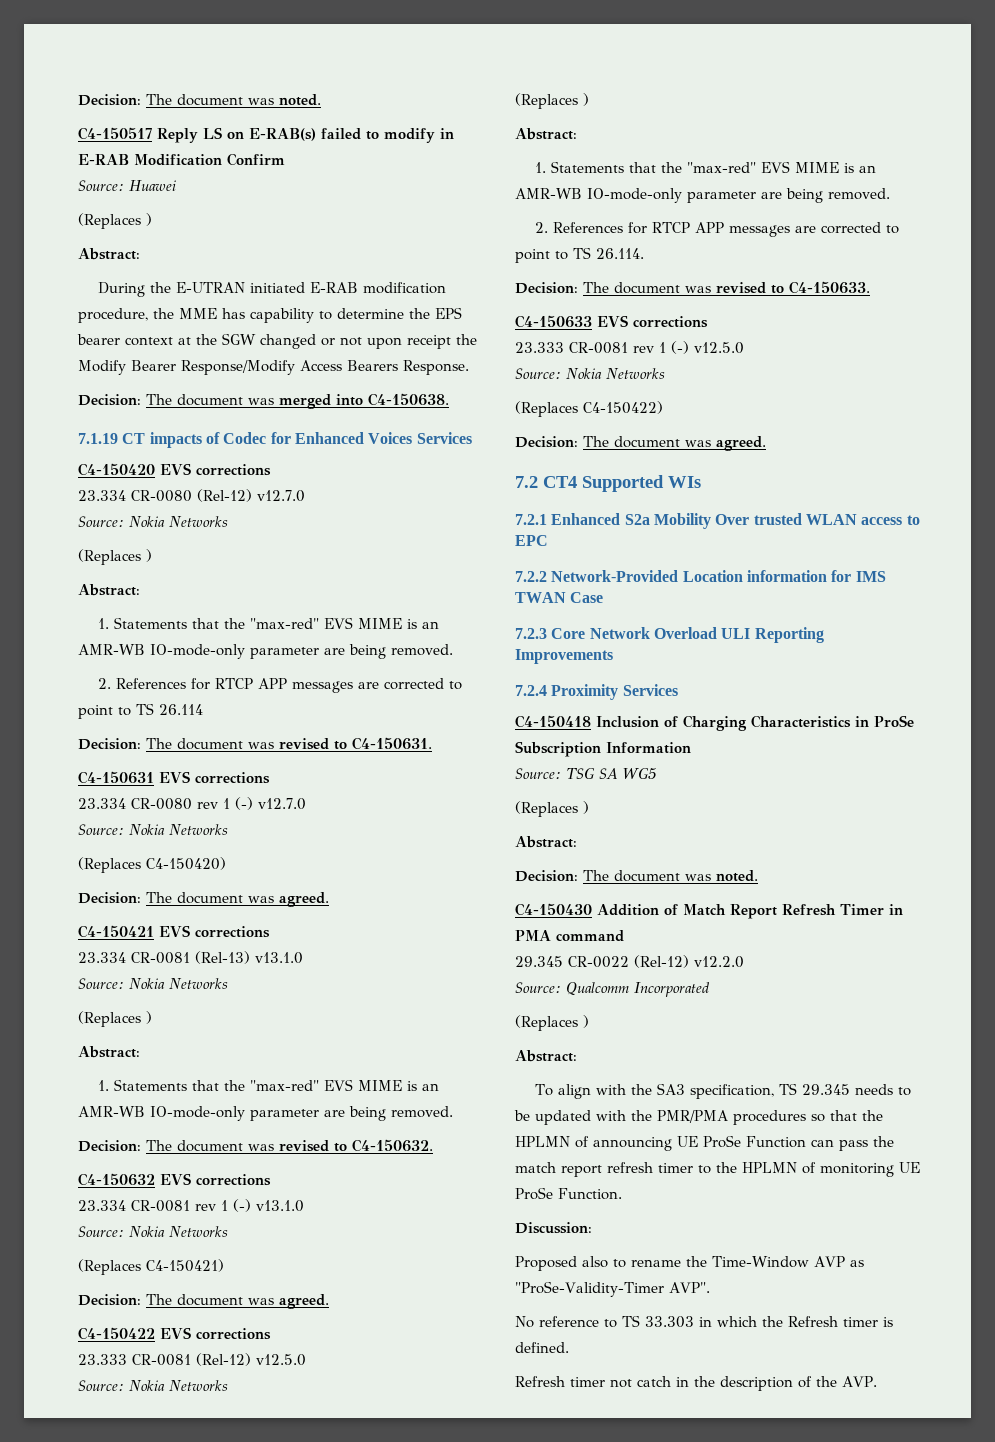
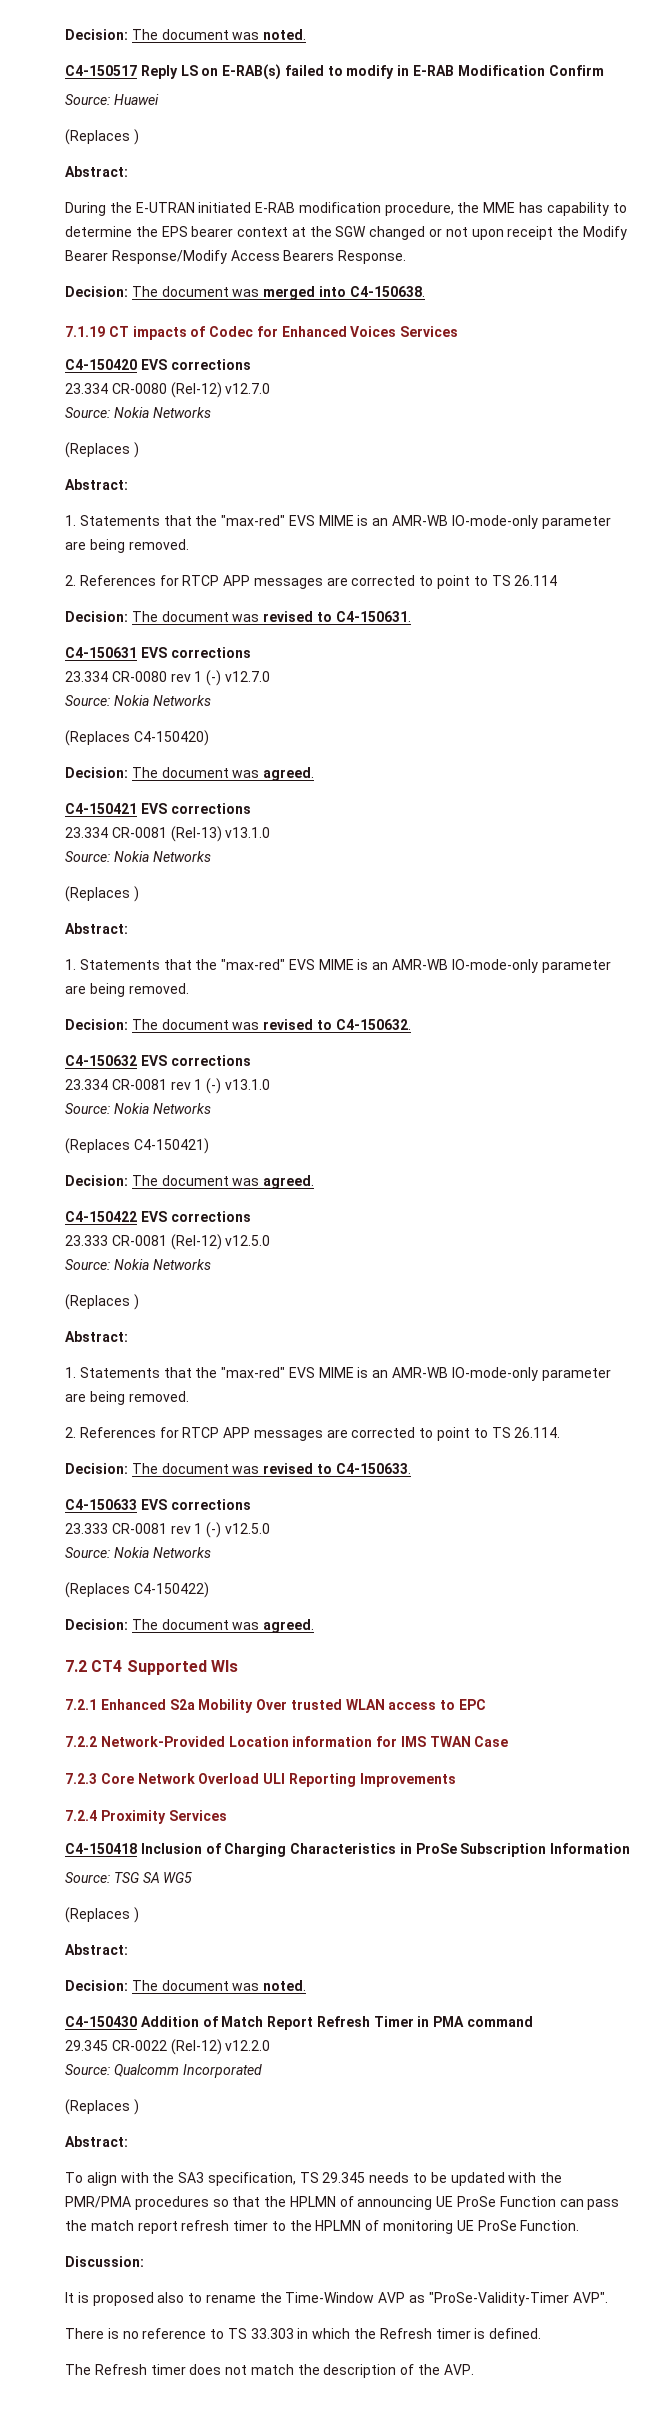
- Proposed also to rename the Time-Window AVP as "ProSe-Validity-Timer AVP".
+ It is proposed also to rename the Time-Window AVP as "ProSe-Validity-Timer AVP".
- No reference to TS 33.303 in which the Refresh timer is defined.
+ There is no reference to TS 33.303 in which the Refresh timer is defined.
- Refresh timer not catch in the description of the AVP.
+ The Refresh timer does not match the description of the AVP.

